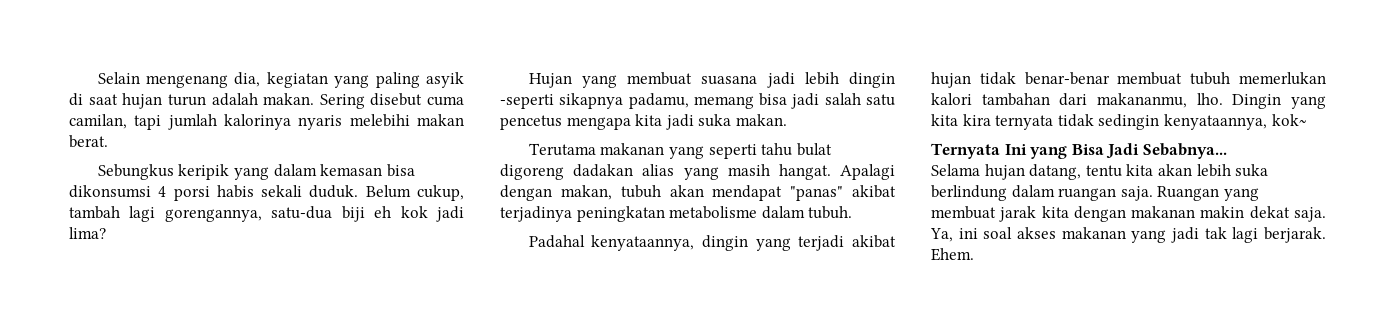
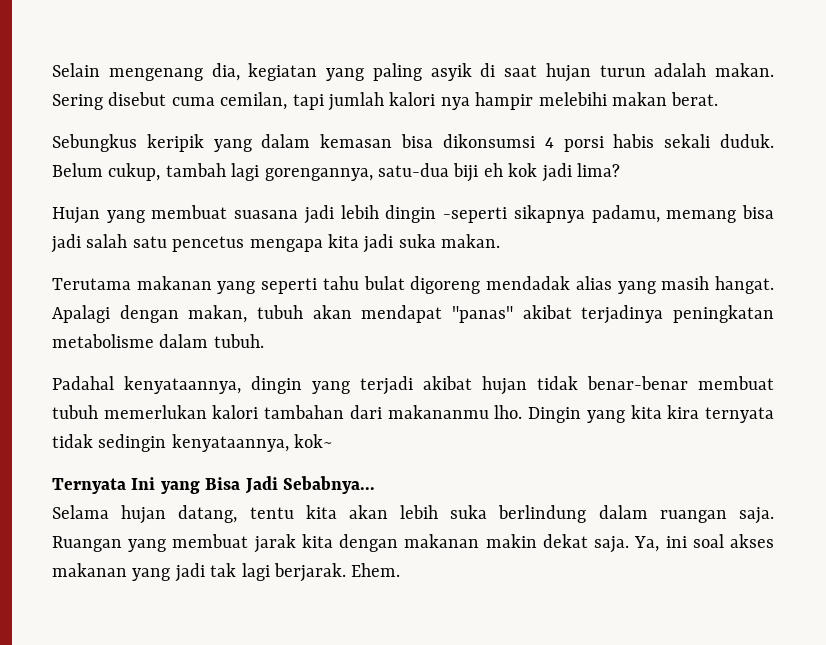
- Sering disebut cuma camilan, tapi jumlah kalorinya nyaris melebihi makan berat.
+ Sering disebut cuma cemilan, tapi jumlah kalori nya hampir melebihi makan berat.
- Terutama makanan yang seperti tahu bulat digoreng dadakan alias yang masih hangat.
+ Terutama makanan yang seperti tahu bulat digoreng mendadak alias yang masih hangat.
- Padahal kenyataannya, dingin yang terjadi akibat hujan tidak benar-benar membuat tubuh memerlukan kalori tambahan dari makananmu, lho.
+ Padahal kenyataannya, dingin yang terjadi akibat hujan tidak benar-benar membuat tubuh memerlukan kalori tambahan dari makananmu lho.

